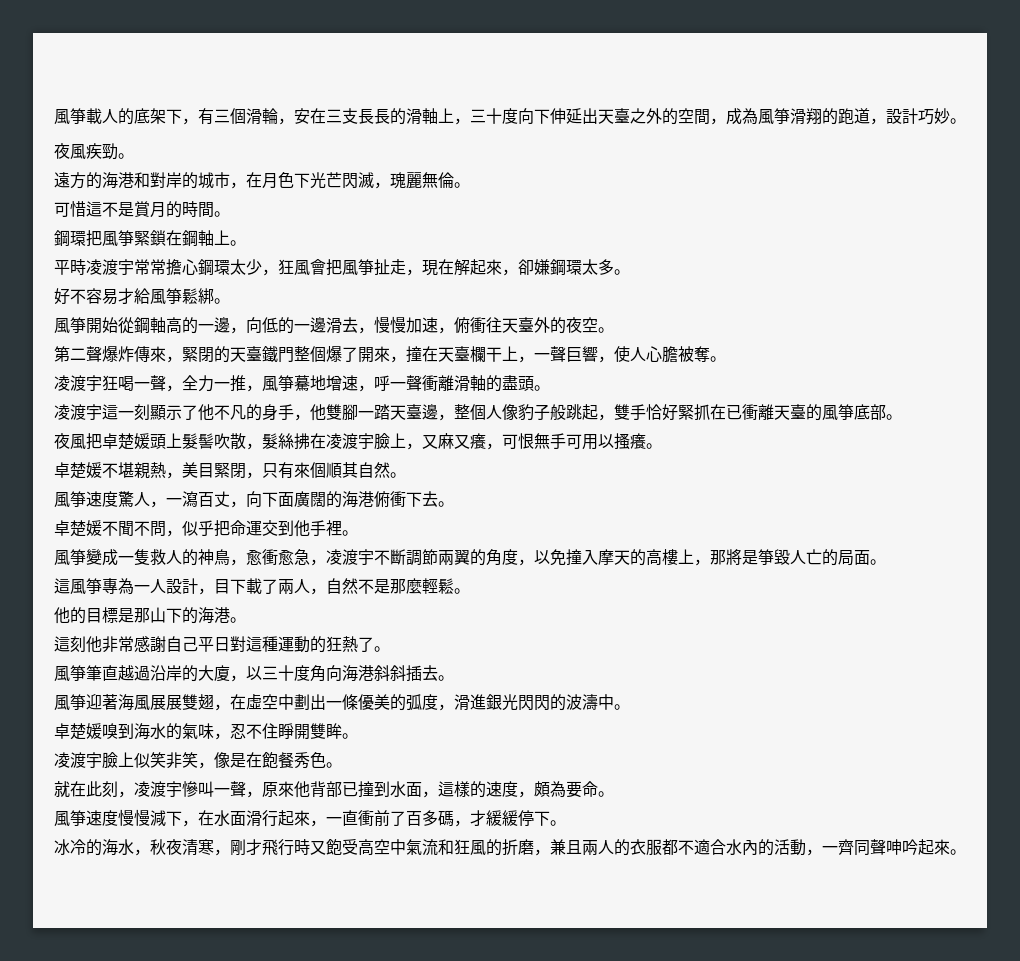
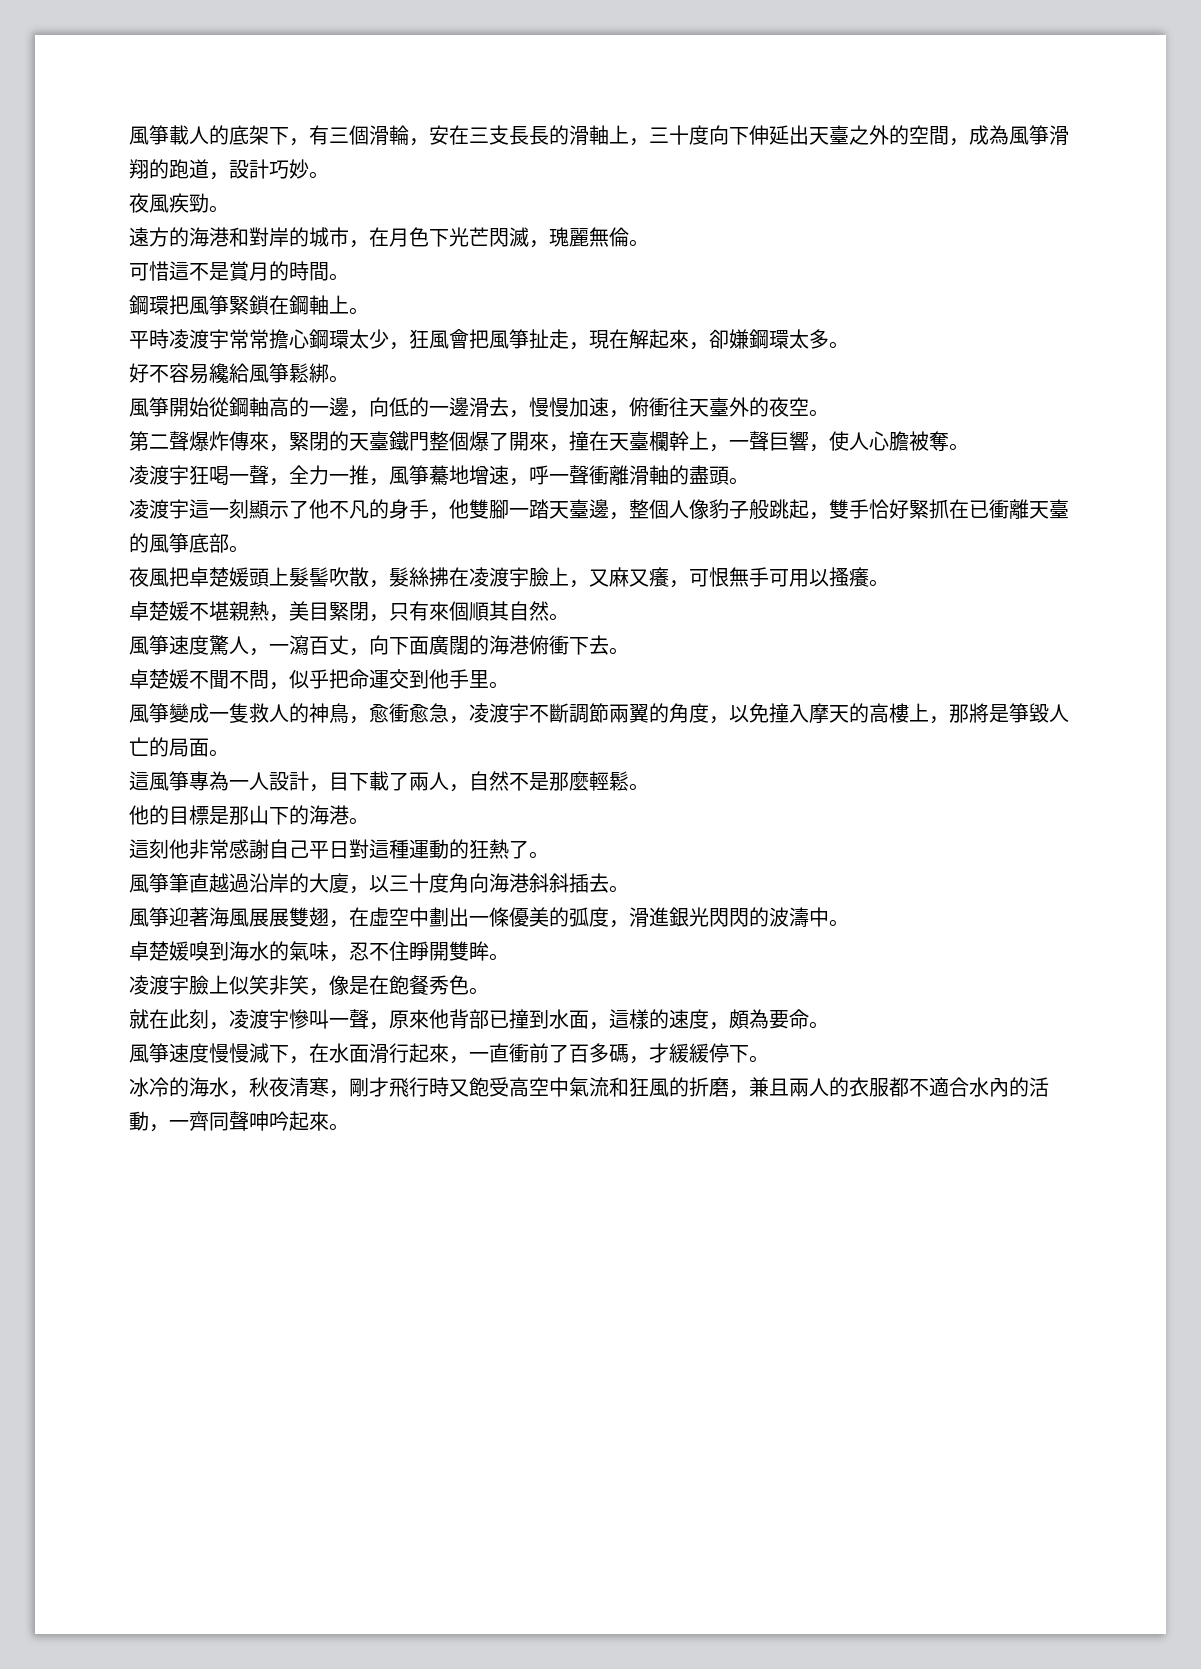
- 好不容易才給風箏鬆綁。
+ 好不容易纔給風箏鬆綁。
- 第二聲爆炸傳來，緊閉的天臺鐵門整個爆了開來，撞在天臺欄干上，一聲巨響，使人心膽被奪。
+ 第二聲爆炸傳來，緊閉的天臺鐵門整個爆了開來，撞在天臺欄幹上，一聲巨響，使人心膽被奪。
- 卓楚媛不聞不問，似乎把命運交到他手裡。
+ 卓楚媛不聞不問，似乎把命運交到他手里。

